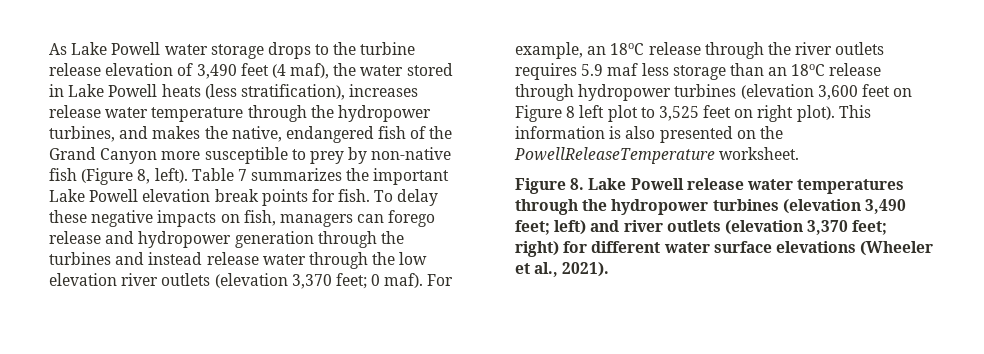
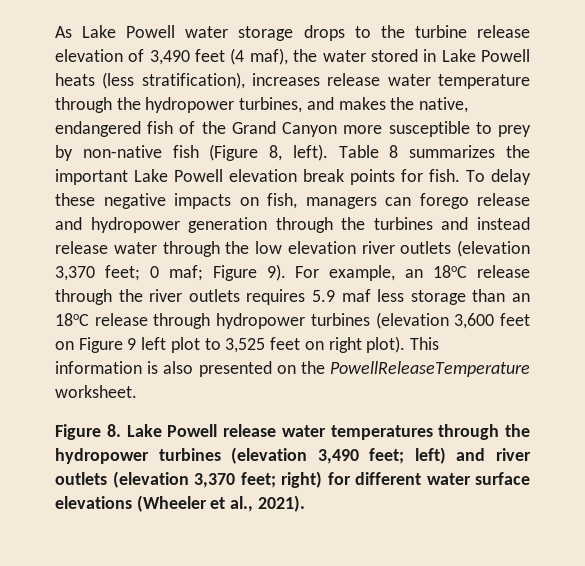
- Table 7 summarizes the important Lake Powell elevation break points for fish.
+ Table 8 summarizes the important Lake Powell elevation break points for fish.
- To delay these negative impacts on fish, managers can forego release and hydropower generation through the turbines and instead release water through the low elevation river outlets (elevation 3,370 feet; 0 maf).
+ To delay these negative impacts on fish, managers can forego release and hydropower generation through the turbines and instead release water through the low elevation river outlets (elevation 3,370 feet; 0 maf; Figure 9).
- For example, an 18oC release through the river outlets requires 5.9 maf less storage than an 18oC release through hydropower turbines (elevation 3,600 feet on Figure 8 left plot to 3,525 feet on right plot).
+ For example, an 18oC release through the river outlets requires 5.9 maf less storage than an 18oC release through hydropower turbines (elevation 3,600 feet on Figure 9 left plot to 3,525 feet on right plot).

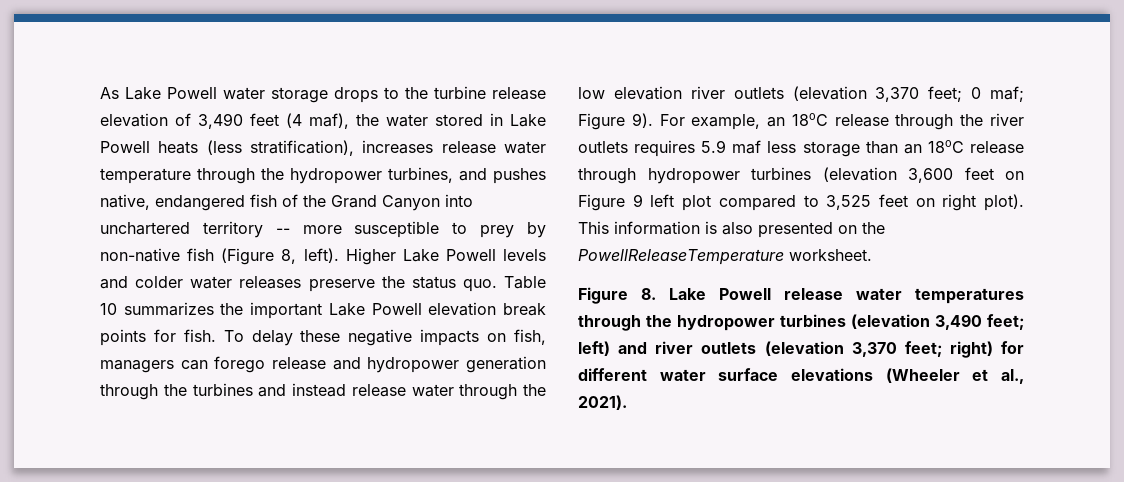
- As Lake Powell water storage drops to the turbine release elevation of 3,490 feet (4 maf), the water stored in Lake Powell heats (less stratification), increases release water temperature through the hydropower turbines, and makes the native, endangered fish of the Grand Canyon more susceptible to prey by non-native fish (Figure 8, left).
+ As Lake Powell water storage drops to the turbine release elevation of 3,490 feet (4 maf), the water stored in Lake Powell heats (less stratification), increases release water temperature through the hydropower turbines, and pushes native, endangered fish of the Grand Canyon into unchartered territory -- more susceptible to prey by non-native fish (Figure 8, left).
- Table 8 summarizes the important Lake Powell elevation break points for fish.
+ Higher Lake Powell levels and colder water releases preserve the status quo. Table 10 summarizes the important Lake Powell elevation break points for fish.
- For example, an 18oC release through the river outlets requires 5.9 maf less storage than an 18oC release through hydropower turbines (elevation 3,600 feet on Figure 9 left plot to 3,525 feet on right plot).
+ For example, an 18oC release through the river outlets requires 5.9 maf less storage than an 18oC release through hydropower turbines (elevation 3,600 feet on Figure 9 left plot compared to 3,525 feet on right plot).

